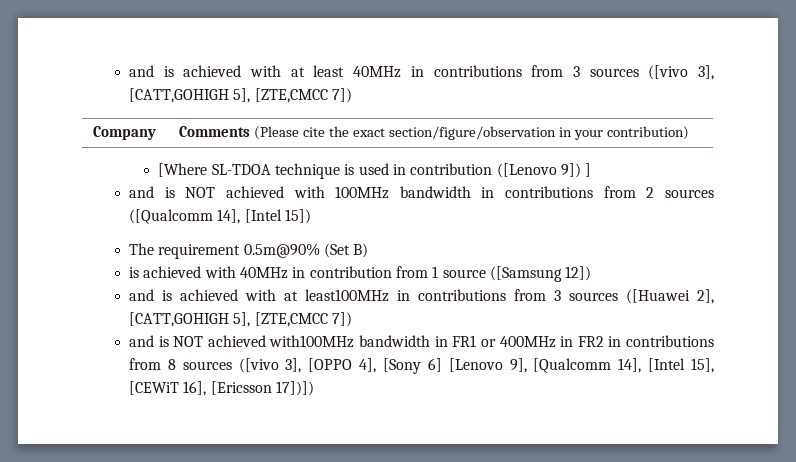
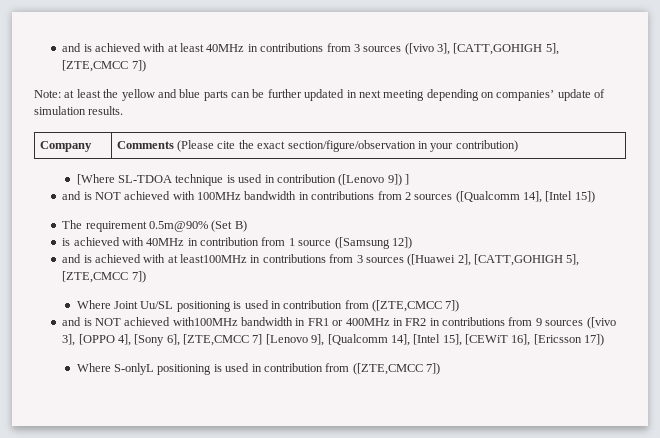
+ Note: at least the yellow and blue parts can be further updated in next meeting depending on companies’ update of simulation results.
+ Where Joint Uu/SL positioning is used in contribution from ([ZTE,CMCC 7])
- and is NOT achieved with100MHz bandwidth in FR1 or 400MHz in FR2 in contributions from 8 sources ([vivo 3], [OPPO 4], [Sony 6] [Lenovo 9], [Qualcomm 14], [Intel 15], [CEWiT 16], [Ericsson 17])])
+ and is NOT achieved with100MHz bandwidth in FR1 or 400MHz in FR2 in contributions from 9 sources ([vivo 3], [OPPO 4], [Sony 6], [ZTE,CMCC 7] [Lenovo 9], [Qualcomm 14], [Intel 15], [CEWiT 16], [Ericsson 17])
+ Where S-onlyL positioning is used in contribution from ([ZTE,CMCC 7])

